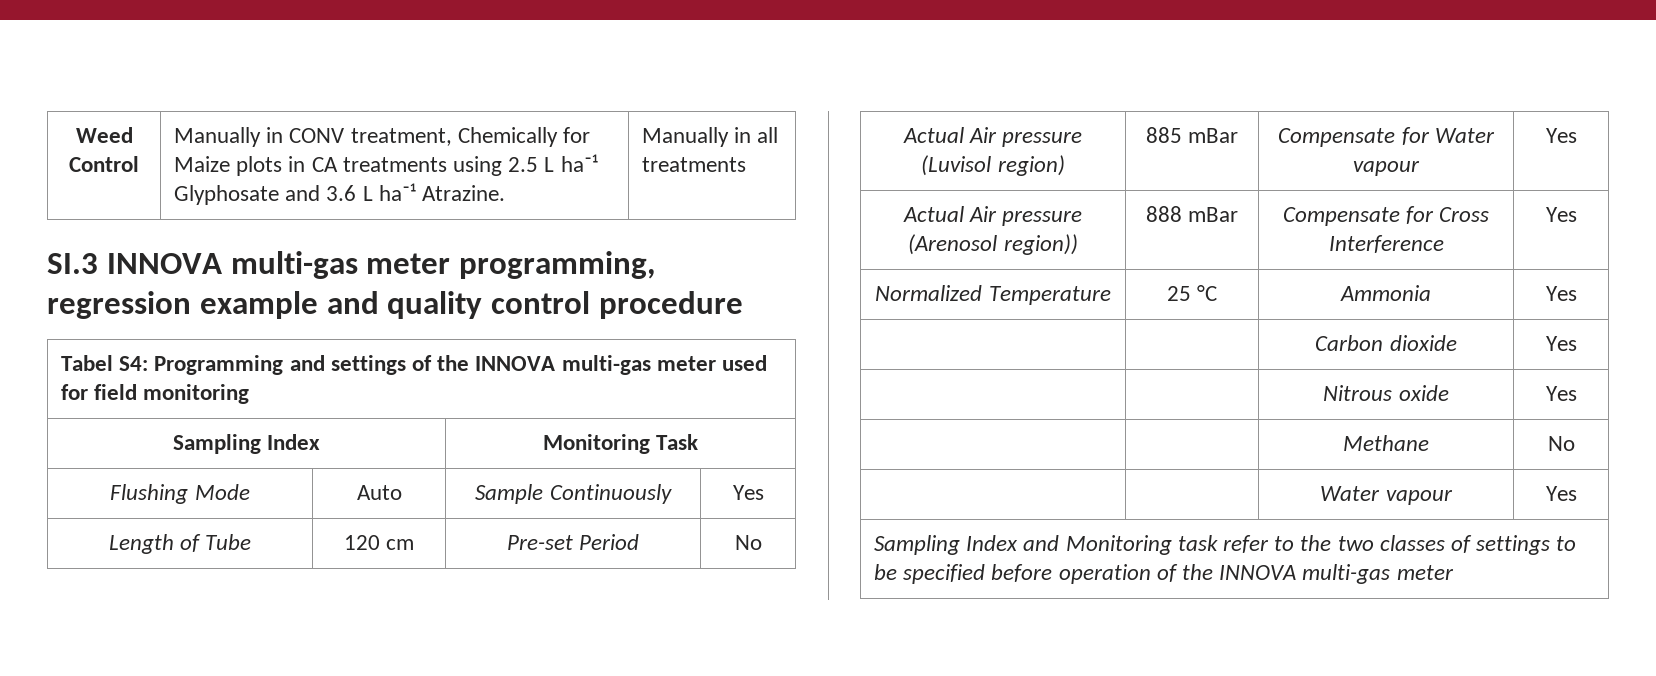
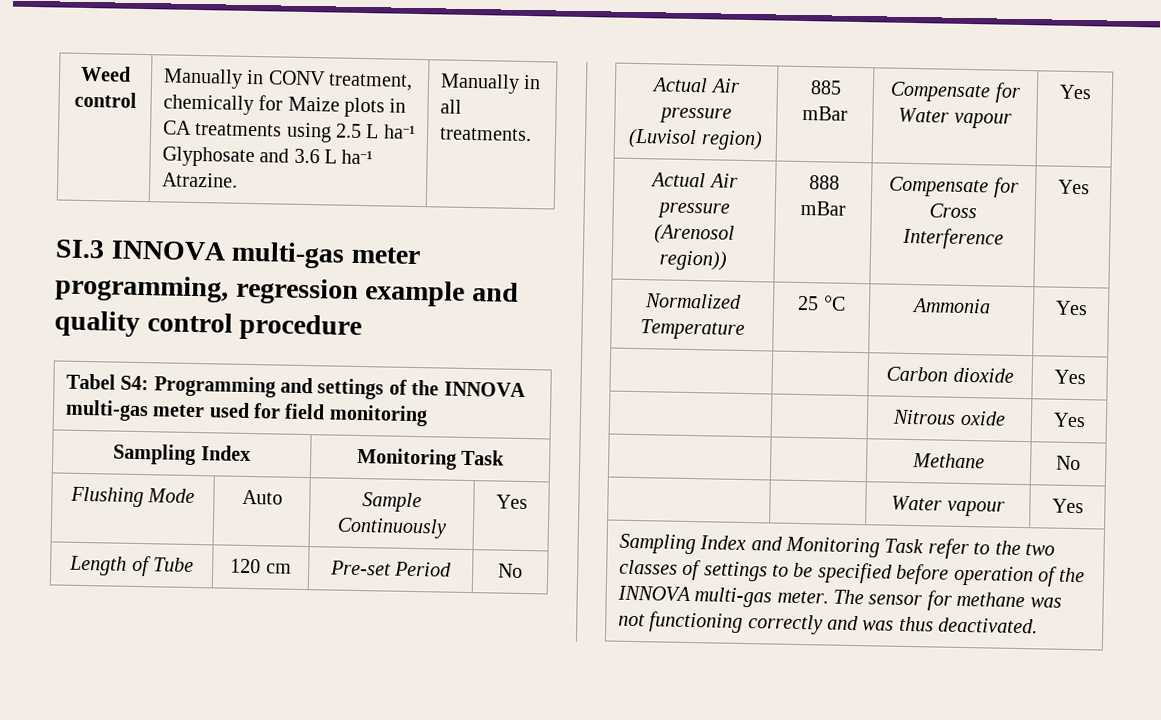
- Weed Control | Manually in CONV treatment, Chemically for Maize plots in CA treatments using 2.5 L ha⁻¹ Glyphosate and 3.6 L ha⁻¹ Atrazine. | Manually in all treatments
+ Weed control | Manually in CONV treatment, chemically for Maize plots in CA treatments using 2.5 L ha⁻¹ Glyphosate and 3.6 L ha⁻¹ Atrazine. | Manually in all treatments.
- Sampling Index and Monitoring task refer to the two classes of settings to be specified before operation of the INNOVA multi-gas meter
+ Sampling Index and Monitoring Task refer to the two classes of settings to be specified before operation of the INNOVA multi-gas meter. The sensor for methane was not functioning correctly and was thus deactivated.

